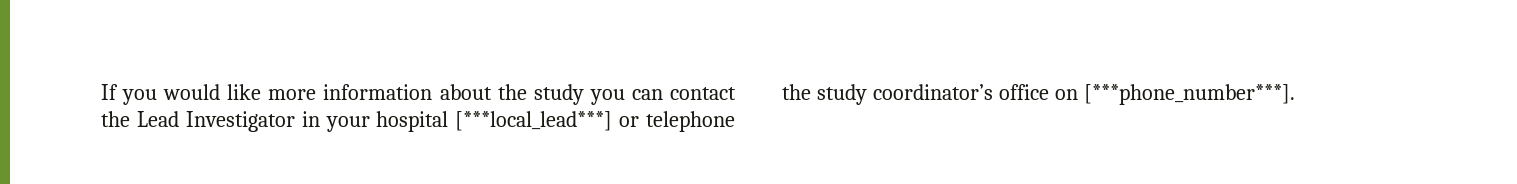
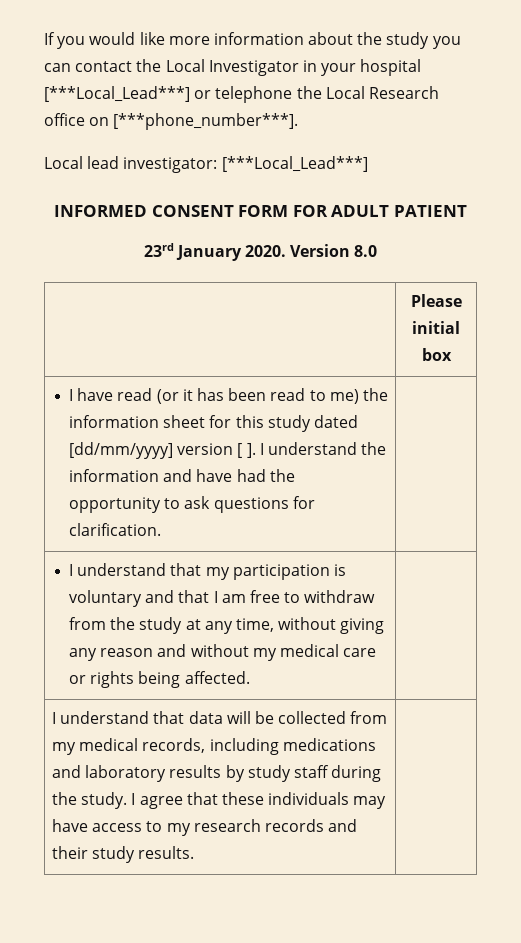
- If you would like more information about the study you can contact the Lead Investigator in your hospital [***local_lead***] or telephone the study coordinator’s office on [***phone_number***].
+ If you would like more information about the study you can contact the Local Investigator in your hospital [***Local_Lead***] or telephone the Local Research office on [***phone_number***].
+ Local lead investigator: [***Local_Lead***]
+ INFORMED CONSENT FORM FOR ADULT PATIENT
+ 23rd January 2020. Version 8.0
+ | Please initial box
+ I have read (or it has been read to me) the information sheet for this study dated [dd/mm/yyyy] version [ ]. I understand the information and have had the opportunity to ask questions for clarification. |
+ I understand that my participation is voluntary and that I am free to withdraw from the study at any time, without giving any reason and without my medical care or rights being affected. |
+ I understand that data will be collected from my medical records, including medications and laboratory results by study staff during the study. I agree that these individuals may have access to my research records and their study results. |

